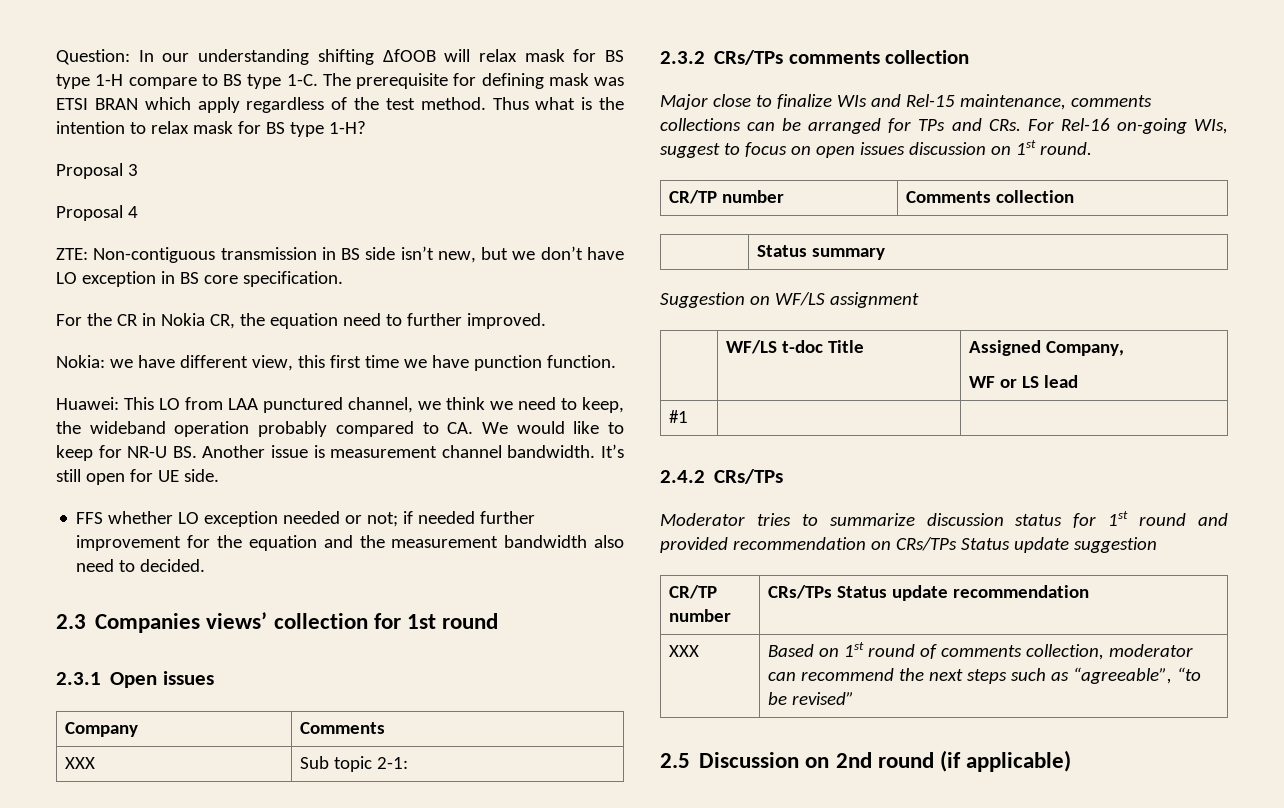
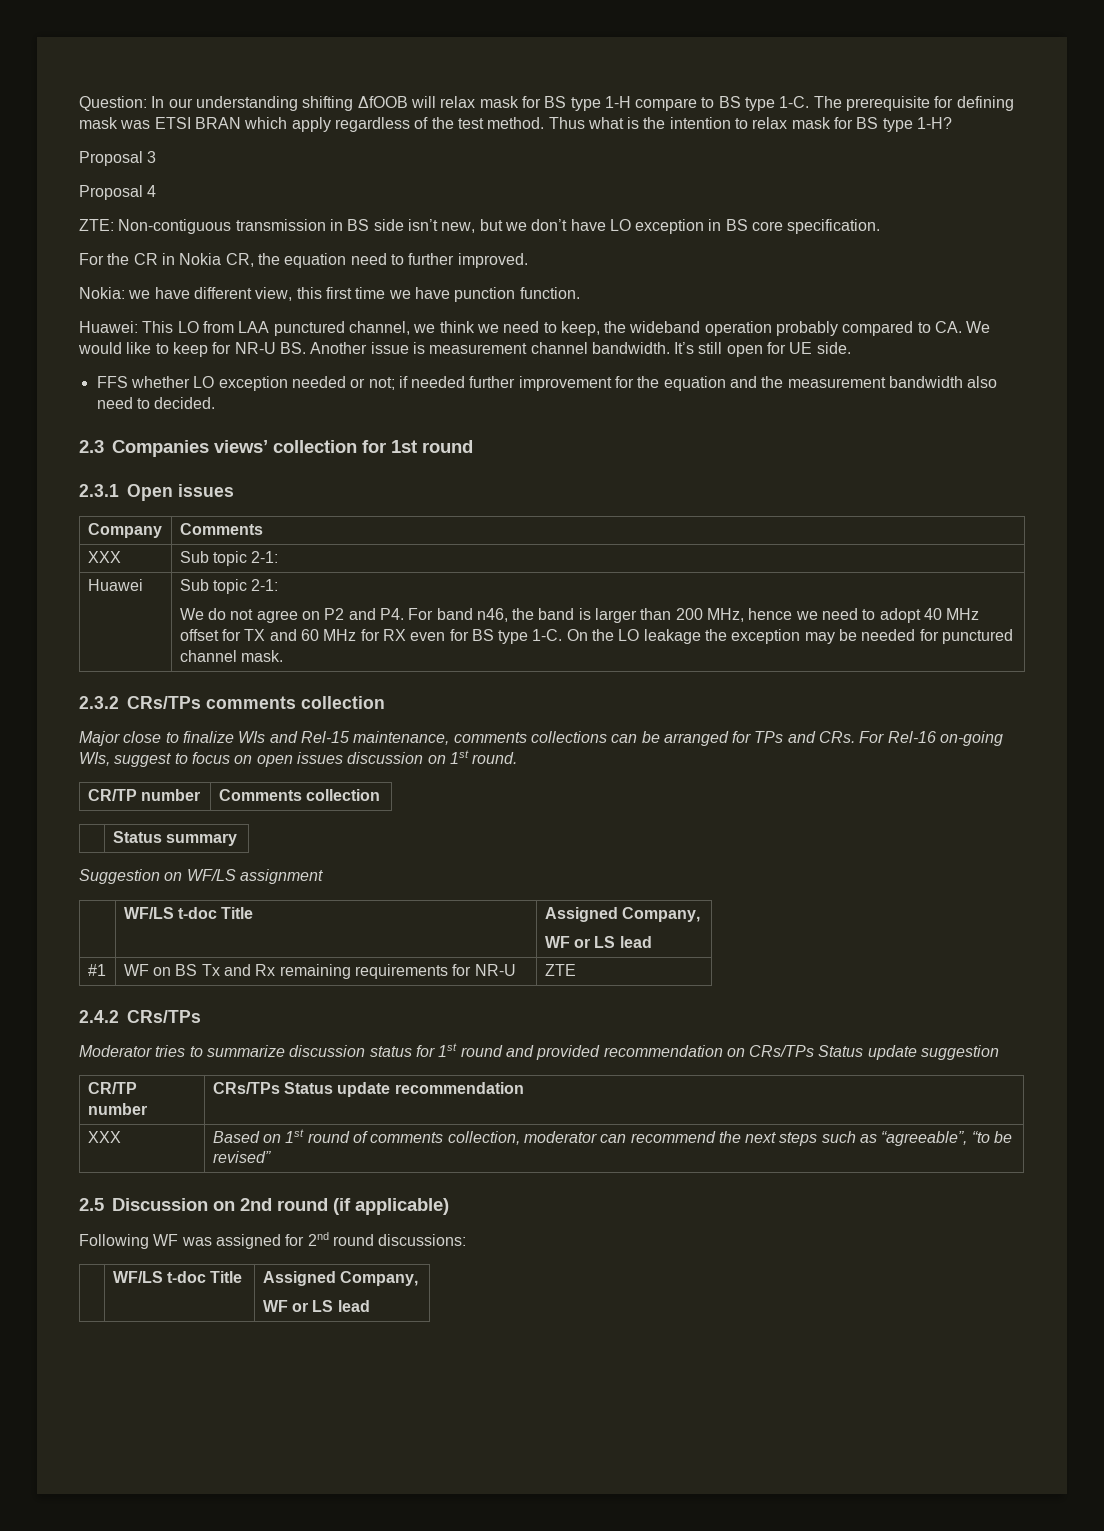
+ Huawei | Sub topic 2-1:
+ We do not agree on P2 and P4. For band n46, the band is larger than 200 MHz, hence we need to adopt 40 MHz offset for TX and 60 MHz for RX even for BS type 1-C. On the LO leakage the exception may be needed for punctured channel mask.
- #1 | |
+ #1 | WF on BS Tx and Rx remaining requirements for NR-U | ZTE
+ Following WF was assigned for 2nd round discussions:
+ | WF/LS t-doc Title | Assigned Company,
+ WF or LS lead

